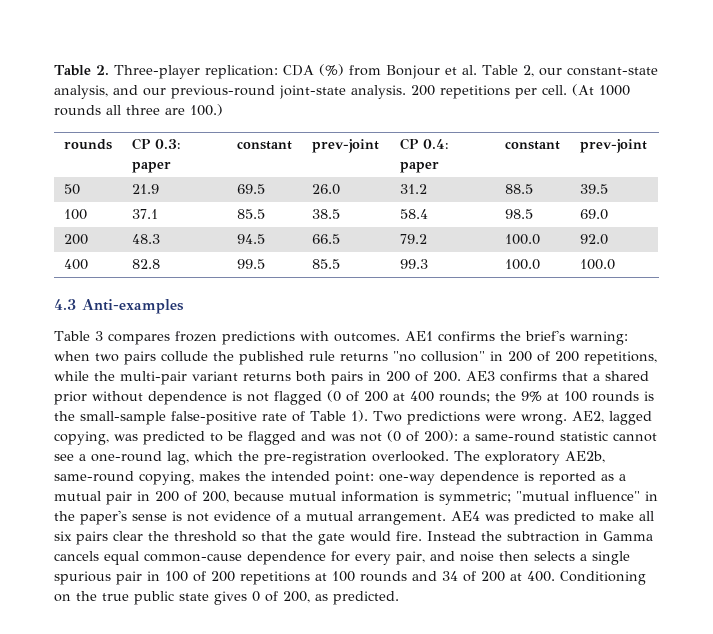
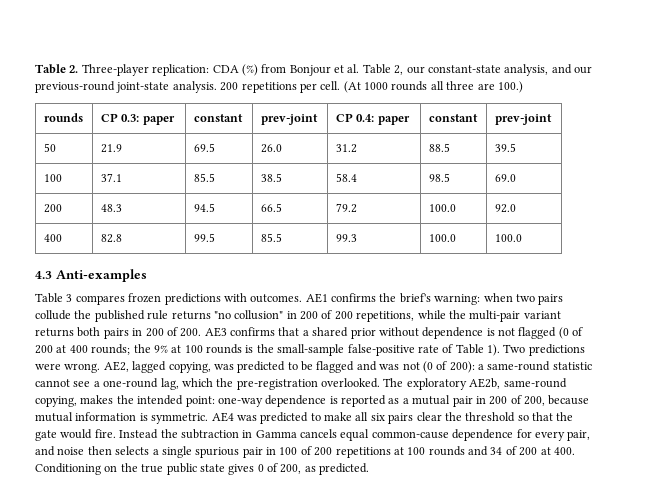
- The exploratory AE2b, same-round copying, makes the intended point: one-way dependence is reported as a mutual pair in 200 of 200, because mutual information is symmetric; "mutual influence" in the paper's sense is not evidence of a mutual arrangement.
+ The exploratory AE2b, same-round copying, makes the intended point: one-way dependence is reported as a mutual pair in 200 of 200, because mutual information is symmetric.

